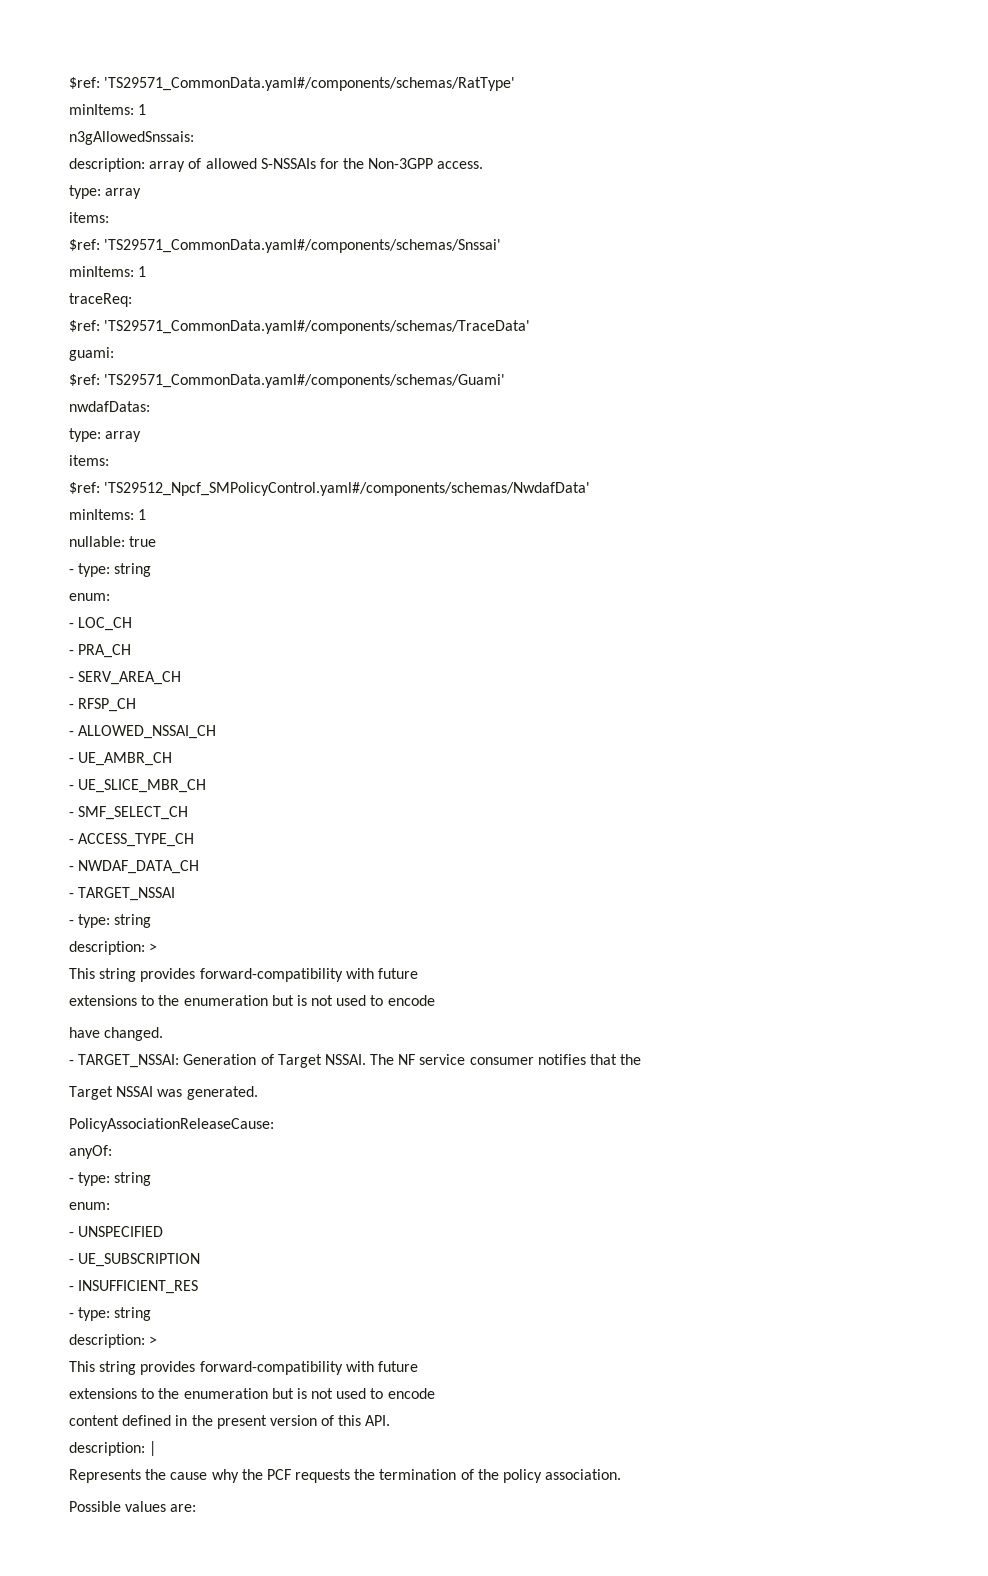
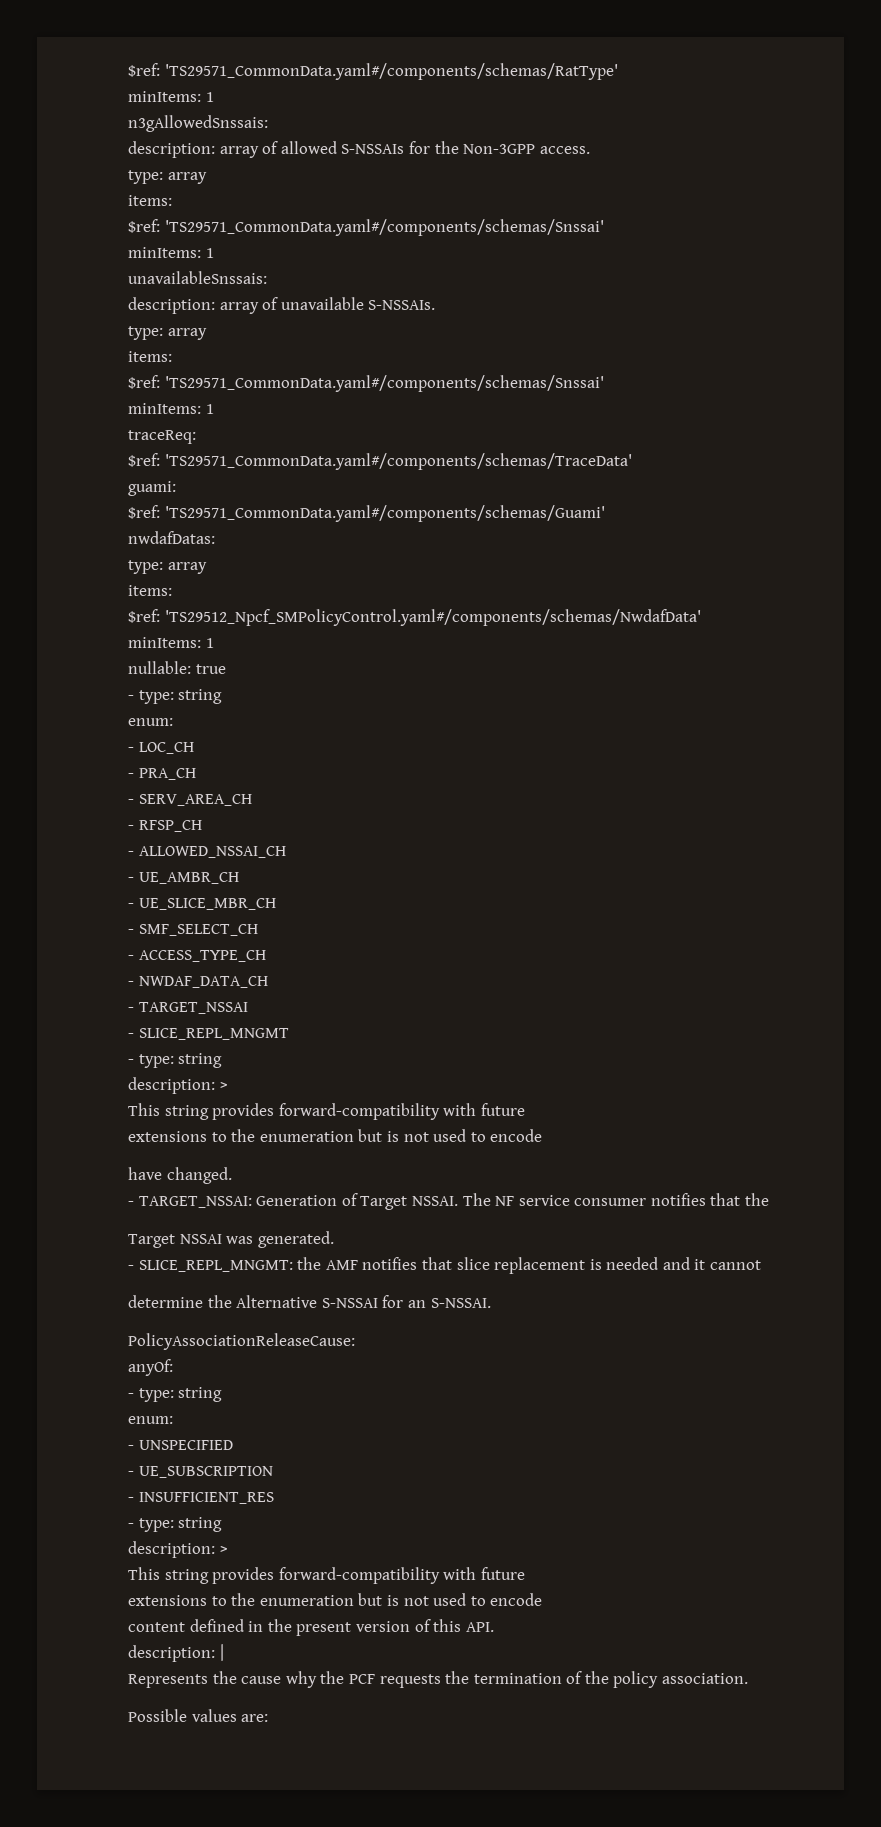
+ unavailableSnssais:
+ description: array of unavailable S-NSSAIs.
+ type: array
+ items:
+ $ref: 'TS29571_CommonData.yaml#/components/schemas/Snssai'
+ minItems: 1
+ - SLICE_REPL_MNGMT
+ - SLICE_REPL_MNGMT: the AMF notifies that slice replacement is needed and it cannot
+ determine the Alternative S-NSSAI for an S-NSSAI.

